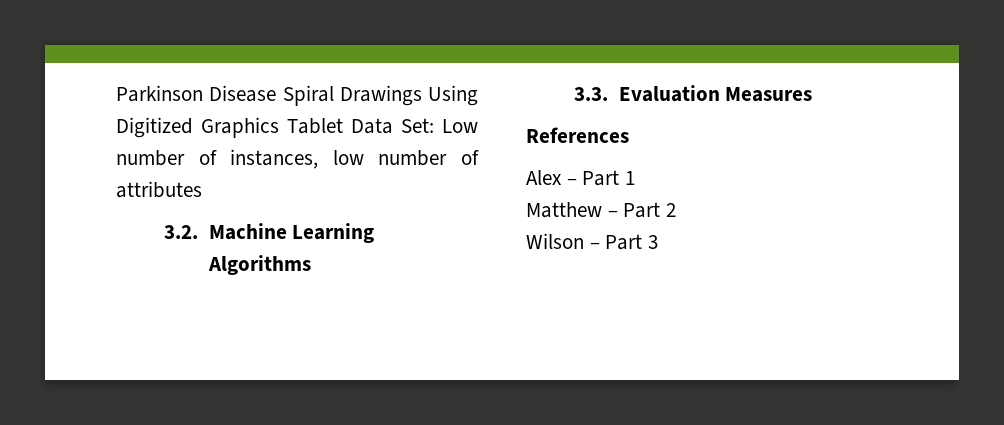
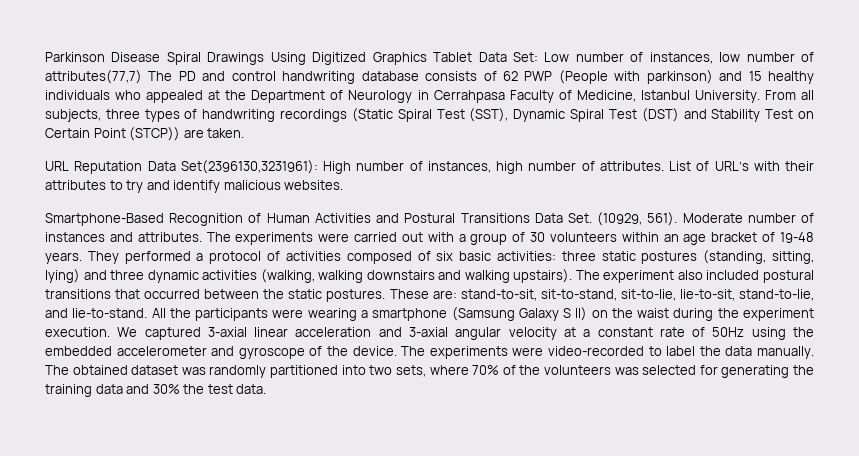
- Parkinson Disease Spiral Drawings Using Digitized Graphics Tablet Data Set: Low number of instances, low number of attributes
- 3.2. Machine Learning Algorithms
- 3.3. Evaluation Measures
- References
- Alex – Part 1
- Matthew – Part 2
- Wilson – Part 3
+ Parkinson Disease Spiral Drawings Using Digitized Graphics Tablet Data Set: Low number of instances, low number of attributes(77,7) The PD and control handwriting database consists of 62 PWP (People with parkinson) and 15 healthy individuals who appealed at the Department of Neurology in Cerrahpasa Faculty of Medicine, Istanbul University. From all subjects, three types of handwriting recordings (Static Spiral Test (SST), Dynamic Spiral Test (DST) and Stability Test on Certain Point (STCP)) are taken.
+ URL Reputation Data Set(2396130,3231961): High number of instances, high number of attributes. List of URL’s with their attributes to try and identify malicious websites.
+ Smartphone-Based Recognition of Human Activities and Postural Transitions Data Set. (10929, 561). Moderate number of instances and attributes. The experiments were carried out with a group of 30 volunteers within an age bracket of 19-48 years. They performed a protocol of activities composed of six basic activities: three static postures (standing, sitting, lying) and three dynamic activities (walking, walking downstairs and walking upstairs). The experiment also included postural transitions that occurred between the static postures. These are: stand-to-sit, sit-to-stand, sit-to-lie, lie-to-sit, stand-to-lie, and lie-to-stand. All the participants were wearing a smartphone (Samsung Galaxy S II) on the waist during the experiment execution. We captured 3-axial linear acceleration and 3-axial angular velocity at a constant rate of 50Hz using the embedded accelerometer and gyroscope of the device. The experiments were video-recorded to label the data manually. The obtained dataset was randomly partitioned into two sets, where 70% of the volunteers was selected for generating the training data and 30% the test data.

